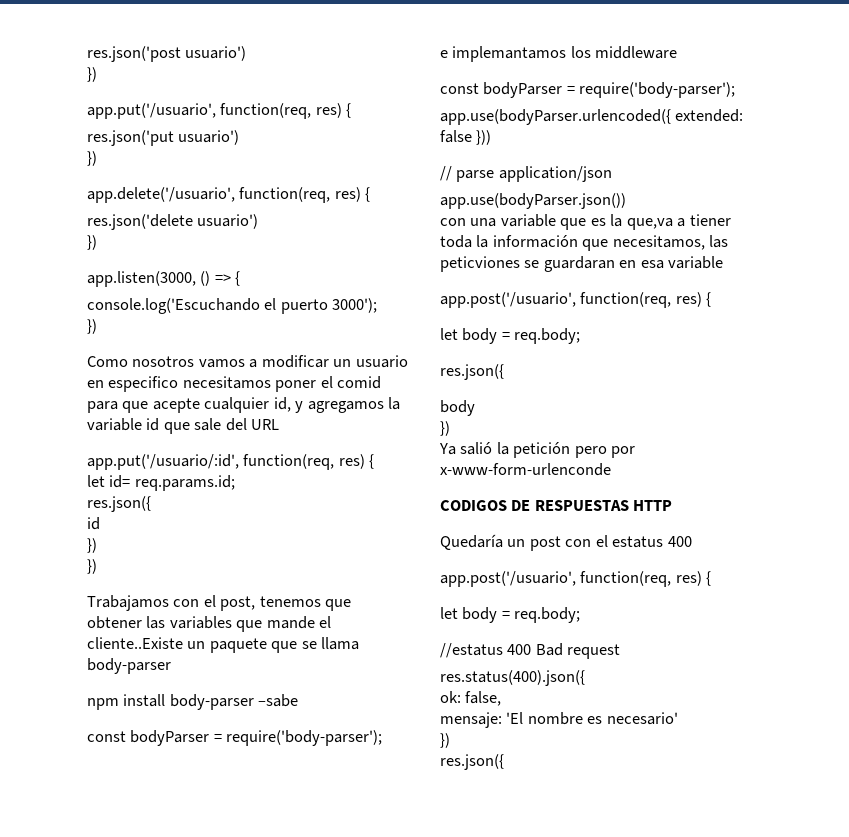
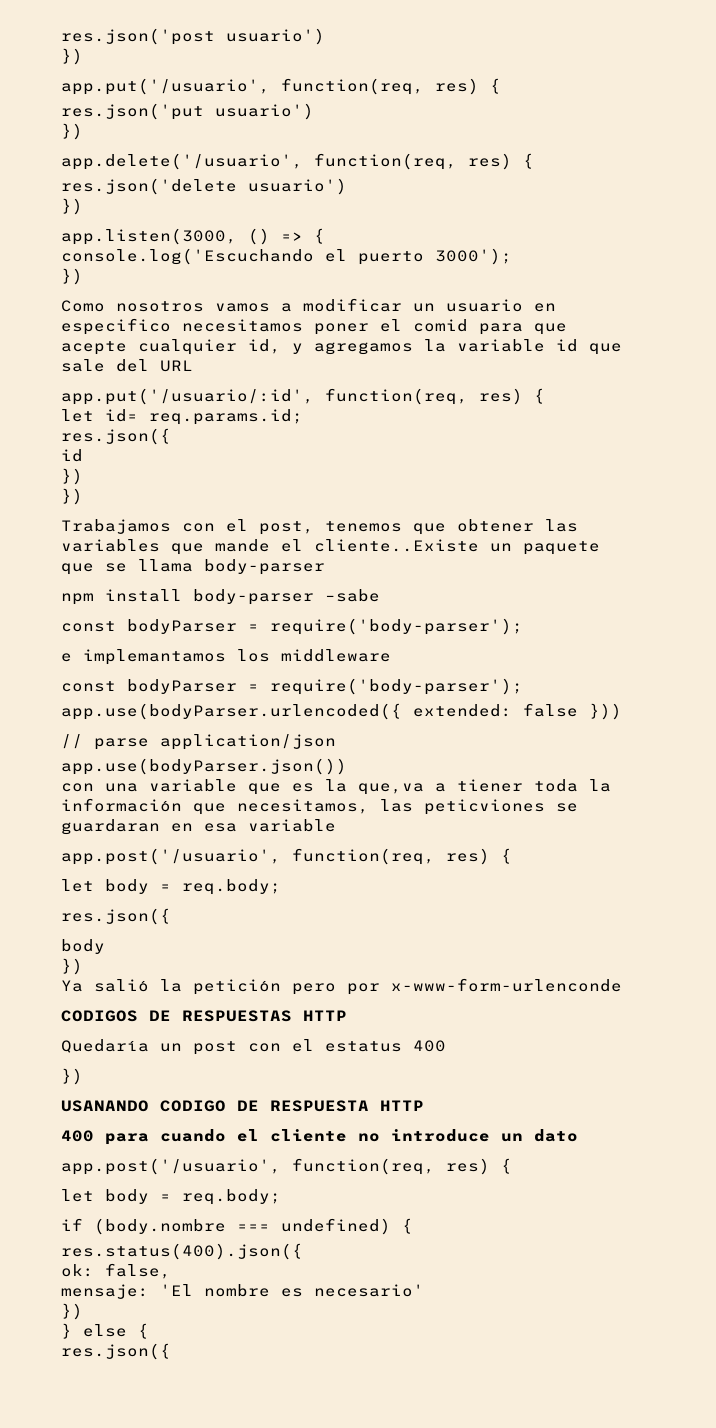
  Quedaría un post con el estatus 400
+ })
+ USANANDO CODIGO DE RESPUESTA HTTP
+ 400 para cuando el cliente no introduce un dato
  app.post('/usuario', function(req, res) {
  let body = req.body;
- //estatus 400 Bad request
+ if (body.nombre === undefined) {
+ } else {

